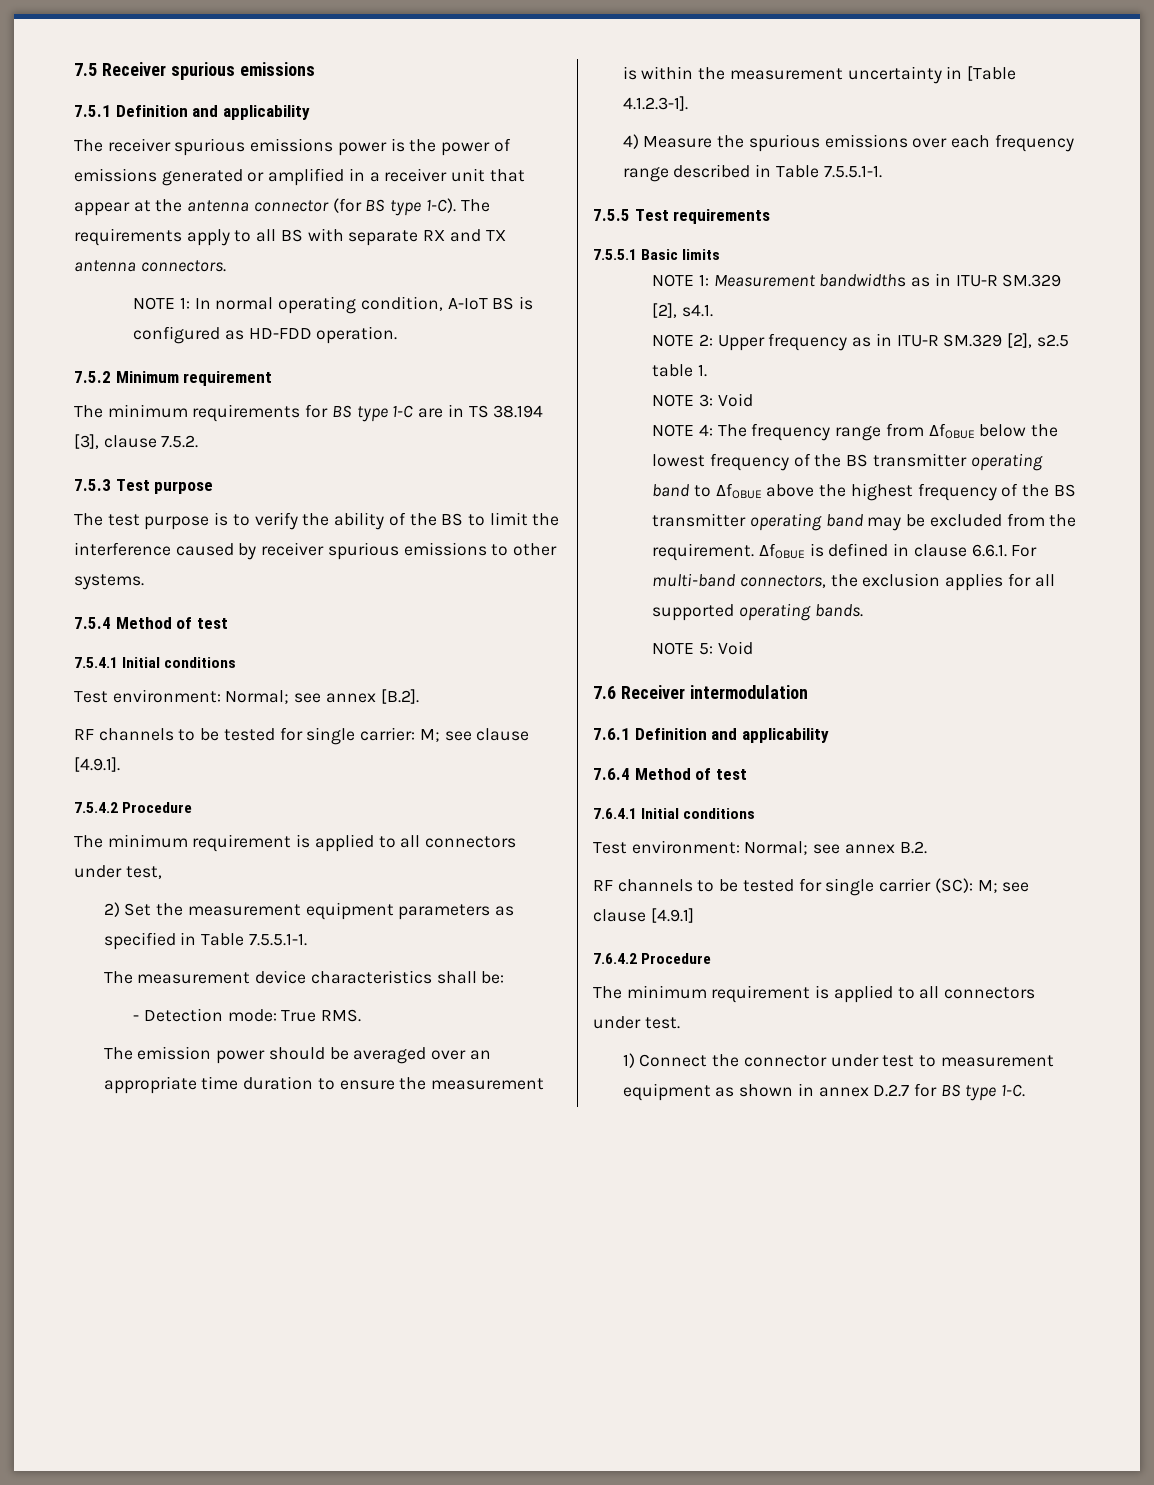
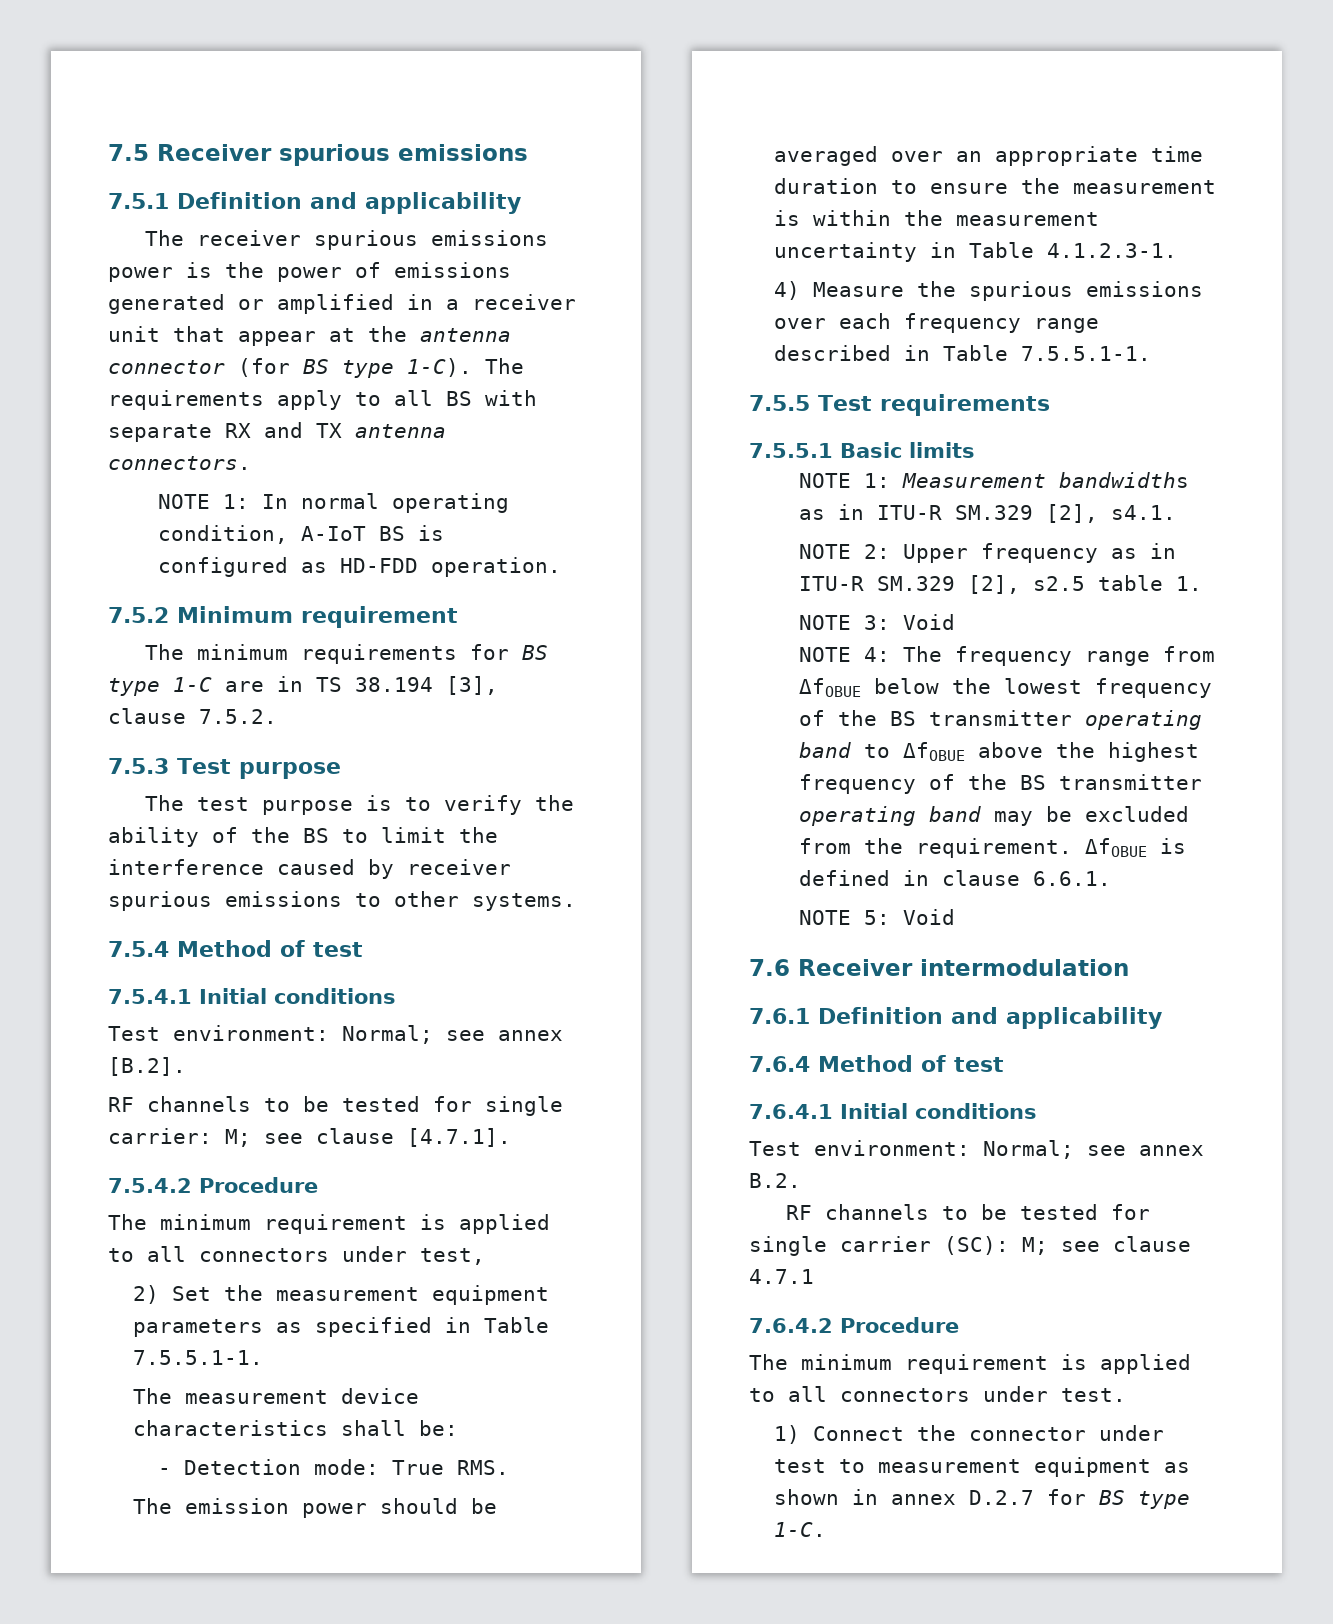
- RF channels to be tested for single carrier: M; see clause [4.9.1].
+ RF channels to be tested for single carrier: M; see clause [4.7.1].
- The emission power should be averaged over an appropriate time duration to ensure the measurement is within the measurement uncertainty in [Table 4.1.2.3-1].
+ The emission power should be averaged over an appropriate time duration to ensure the measurement is within the measurement uncertainty in Table 4.1.2.3-1.
- ΔfOBUE is defined in clause 6.6.1. For multi-band connectors, the exclusion applies for all supported operating bands.
+ ΔfOBUE is defined in clause 6.6.1.
- RF channels to be tested for single carrier (SC): M; see clause [4.9.1]
+ RF channels to be tested for single carrier (SC): M; see clause 4.7.1

